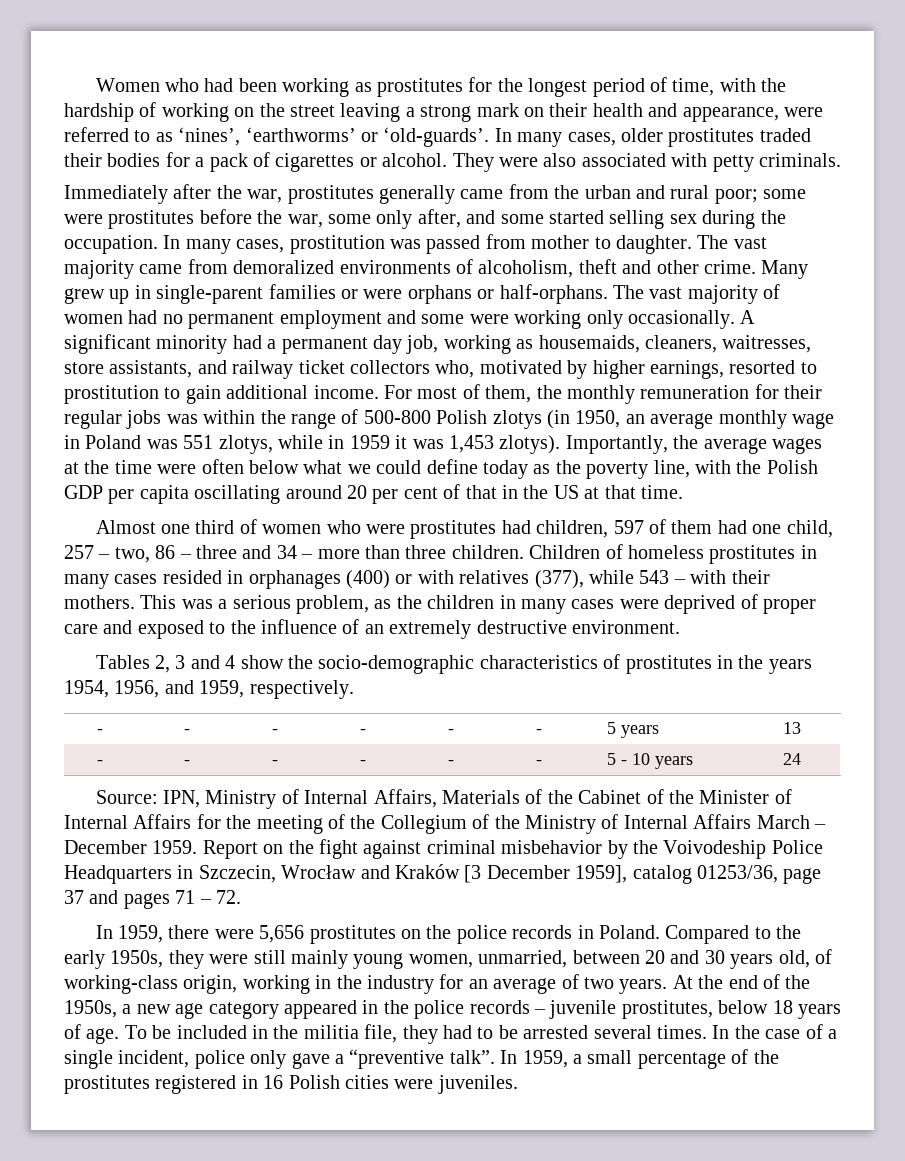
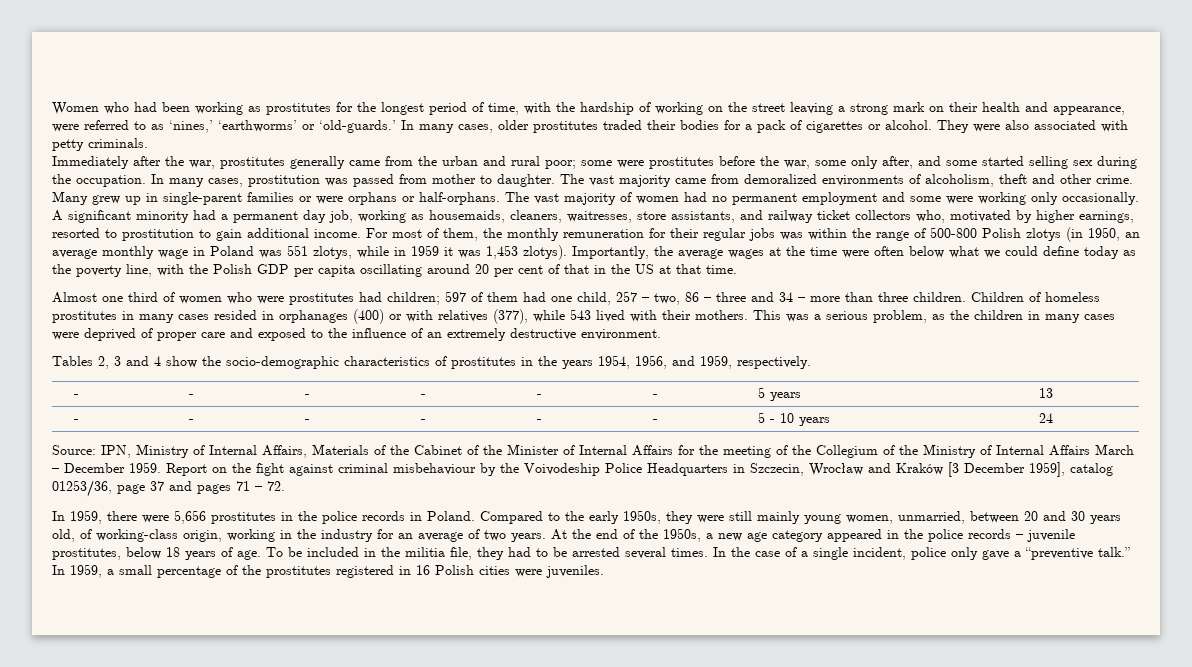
- Women who had been working as prostitutes for the longest period of time, with the hardship of working on the street leaving a strong mark on their health and appearance, were referred to as ‘nines’, ‘earthworms’ or ‘old-guards’.
+ Women who had been working as prostitutes for the longest period of time, with the hardship of working on the street leaving a strong mark on their health and appearance, were referred to as ‘nines,’ ‘earthworms’ or ‘old-guards.’
- Almost one third of women who were prostitutes had children, 597 of them had one child, 257 – two, 86 – three and 34 – more than three children.
+ Almost one third of women who were prostitutes had children; 597 of them had one child, 257 – two, 86 – three and 34 – more than three children.
- Children of homeless prostitutes in many cases resided in orphanages (400) or with relatives (377), while 543 – with their mothers.
+ Children of homeless prostitutes in many cases resided in orphanages (400) or with relatives (377), while 543 lived with their mothers.
- Report on the fight against criminal misbehavior by the Voivodeship Police Headquarters in Szczecin, Wrocław and Kraków [3 December 1959], catalog 01253/36, page 37 and pages 71 – 72.
+ Report on the fight against criminal misbehaviour by the Voivodeship Police Headquarters in Szczecin, Wrocław and Kraków [3 December 1959], catalog 01253/36, page 37 and pages 71 – 72.
- In 1959, there were 5,656 prostitutes on the police records in Poland.
+ In 1959, there were 5,656 prostitutes in the police records in Poland.
- In the case of a single incident, police only gave a “preventive talk”.
+ In the case of a single incident, police only gave a “preventive talk.”

